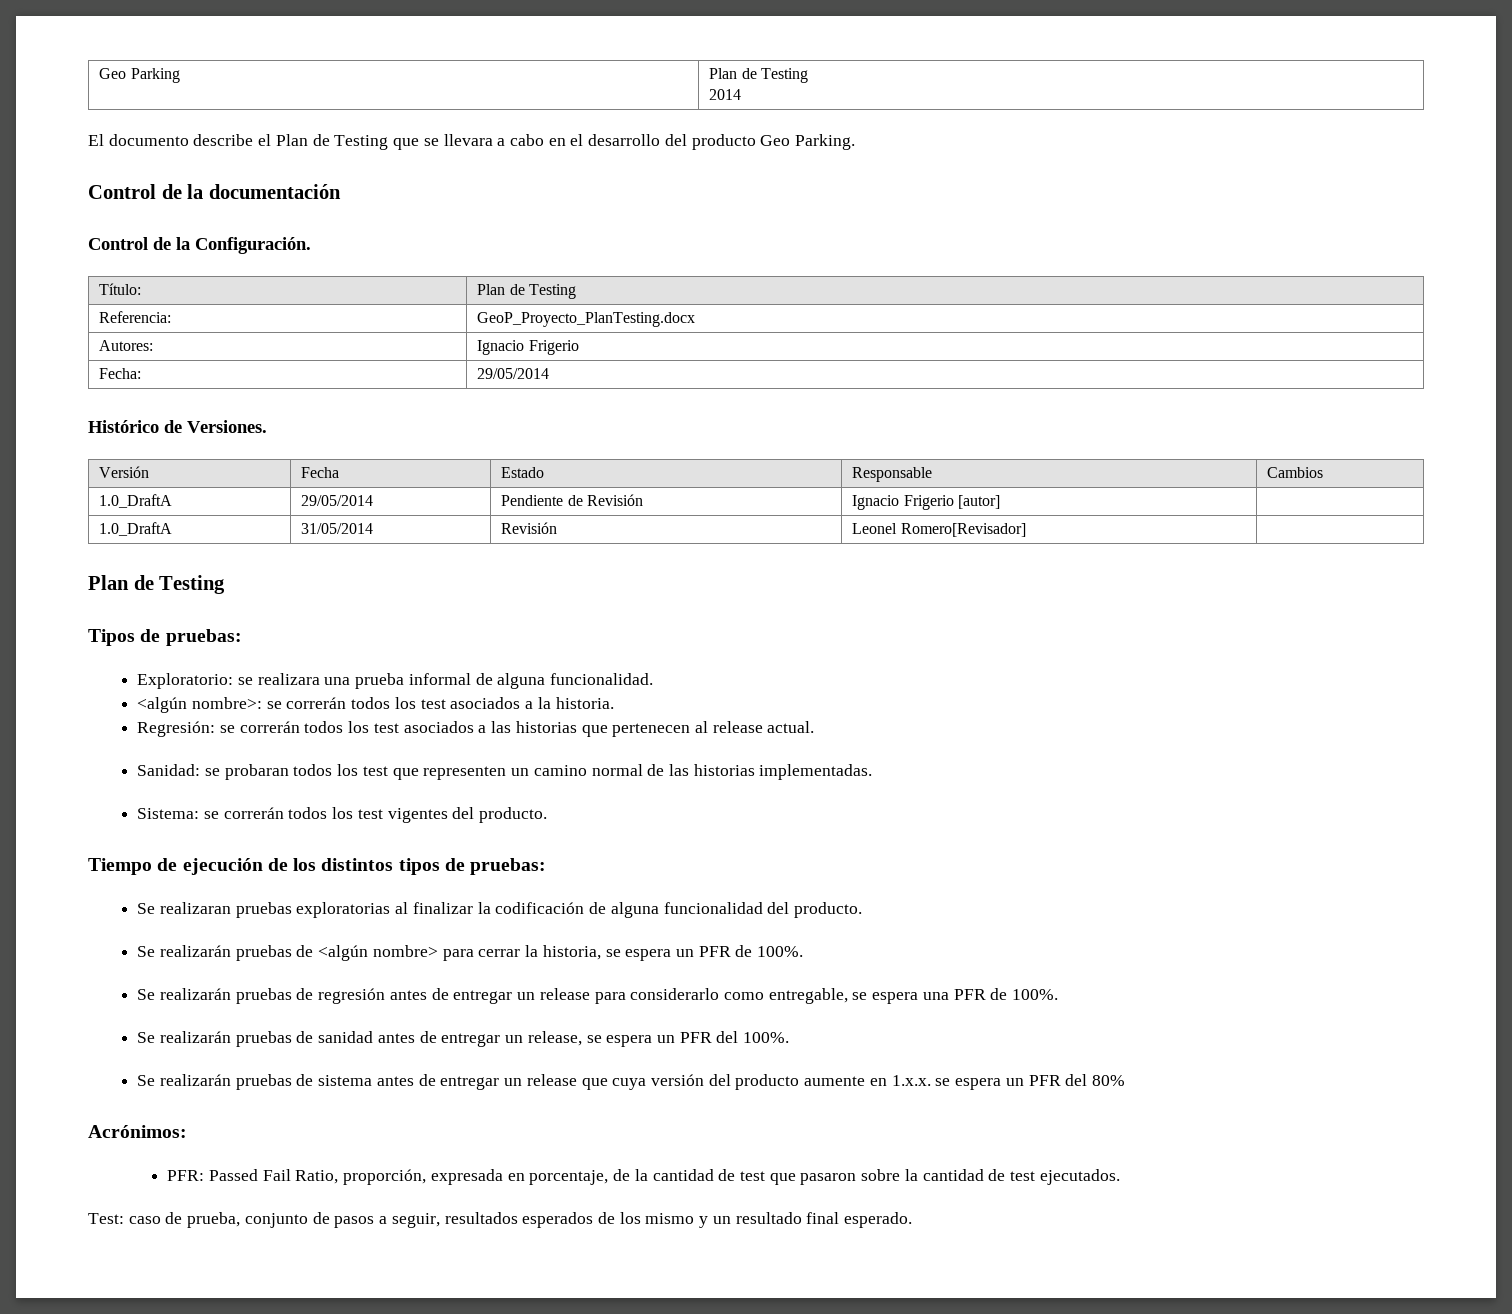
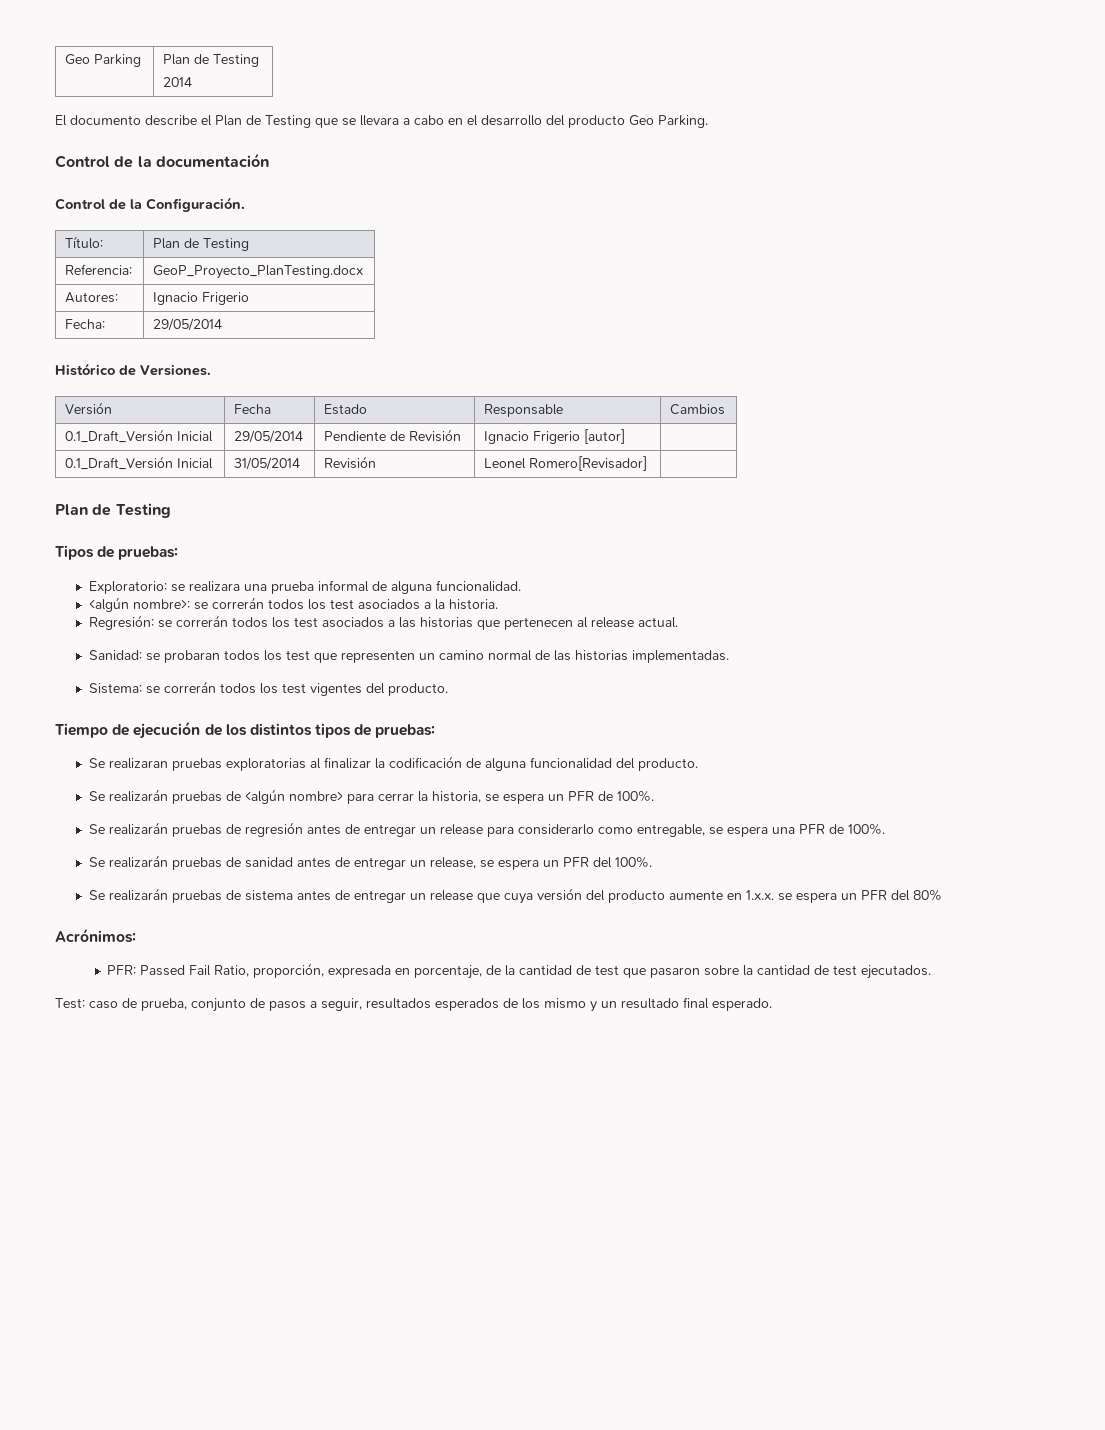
- 1.0_DraftA | 29/05/2014 | Pendiente de Revisión | Ignacio Frigerio [autor] |
+ 0.1_Draft_Versión Inicial | 29/05/2014 | Pendiente de Revisión | Ignacio Frigerio [autor] |
- 1.0_DraftA | 31/05/2014 | Revisión | Leonel Romero[Revisador] |
+ 0.1_Draft_Versión Inicial | 31/05/2014 | Revisión | Leonel Romero[Revisador] |

